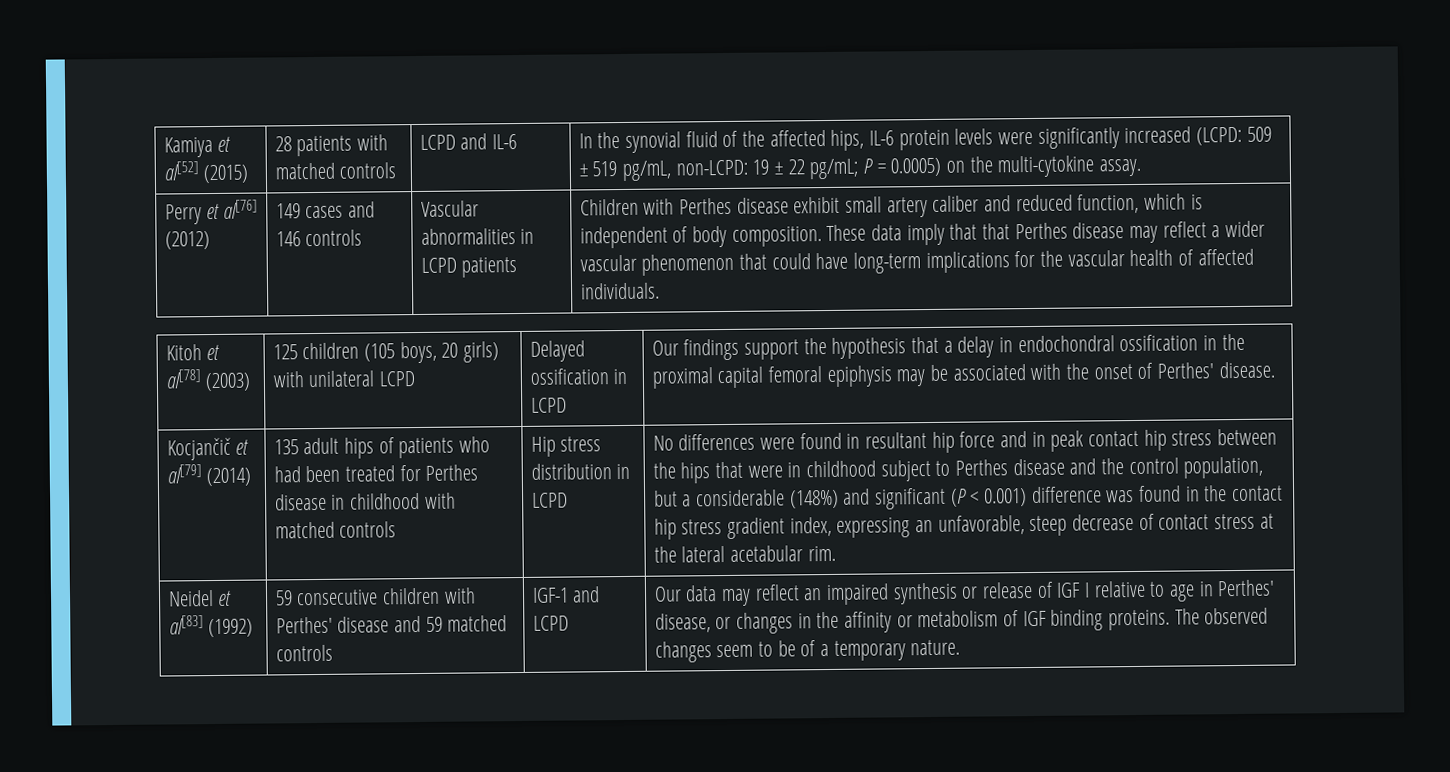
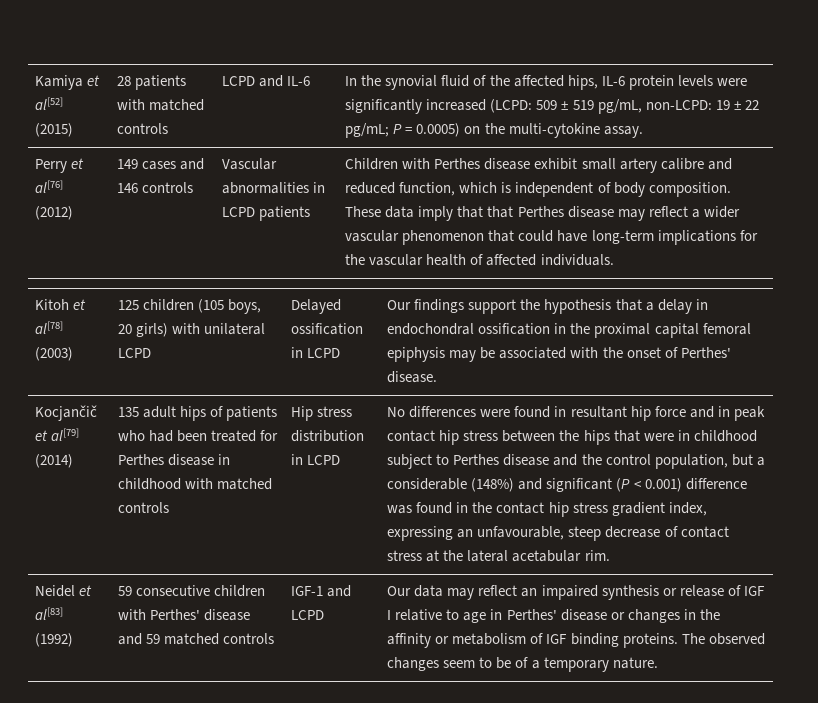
- Children with Perthes disease exhibit small artery caliber and reduced function, which is independent of body composition.
+ Children with Perthes disease exhibit small artery calibre and reduced function, which is independent of body composition.
- No differences were found in resultant hip force and in peak contact hip stress between the hips that were in childhood subject to Perthes disease and the control population, but a considerable (148%) and significant (P < 0.001) difference was found in the contact hip stress gradient index, expressing an unfavorable, steep decrease of contact stress at the lateral acetabular rim.
+ No differences were found in resultant hip force and in peak contact hip stress between the hips that were in childhood subject to Perthes disease and the control population, but a considerable (148%) and significant (P < 0.001) difference was found in the contact hip stress gradient index, expressing an unfavourable, steep decrease of contact stress at the lateral acetabular rim.
- Our data may reflect an impaired synthesis or release of IGF I relative to age in Perthes' disease, or changes in the affinity or metabolism of IGF binding proteins.
+ Our data may reflect an impaired synthesis or release of IGF I relative to age in Perthes' disease or changes in the affinity or metabolism of IGF binding proteins.

